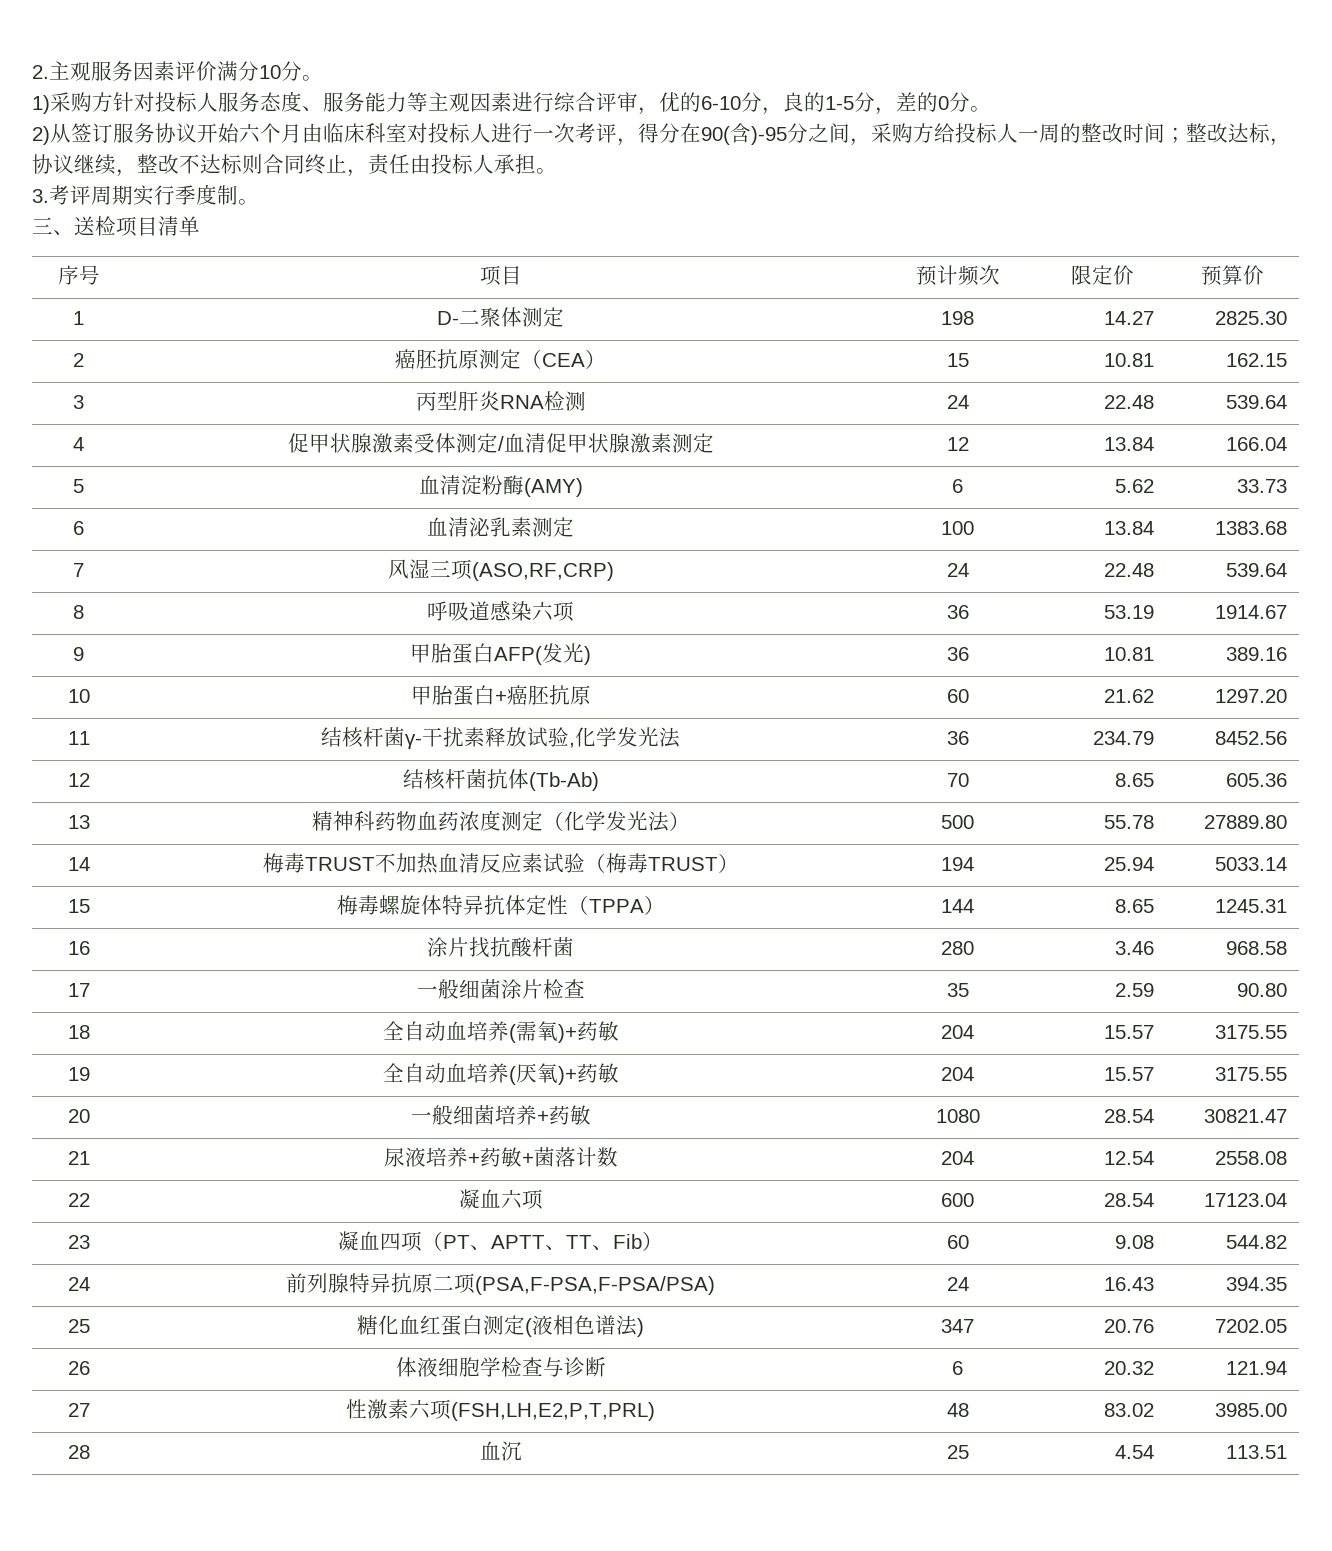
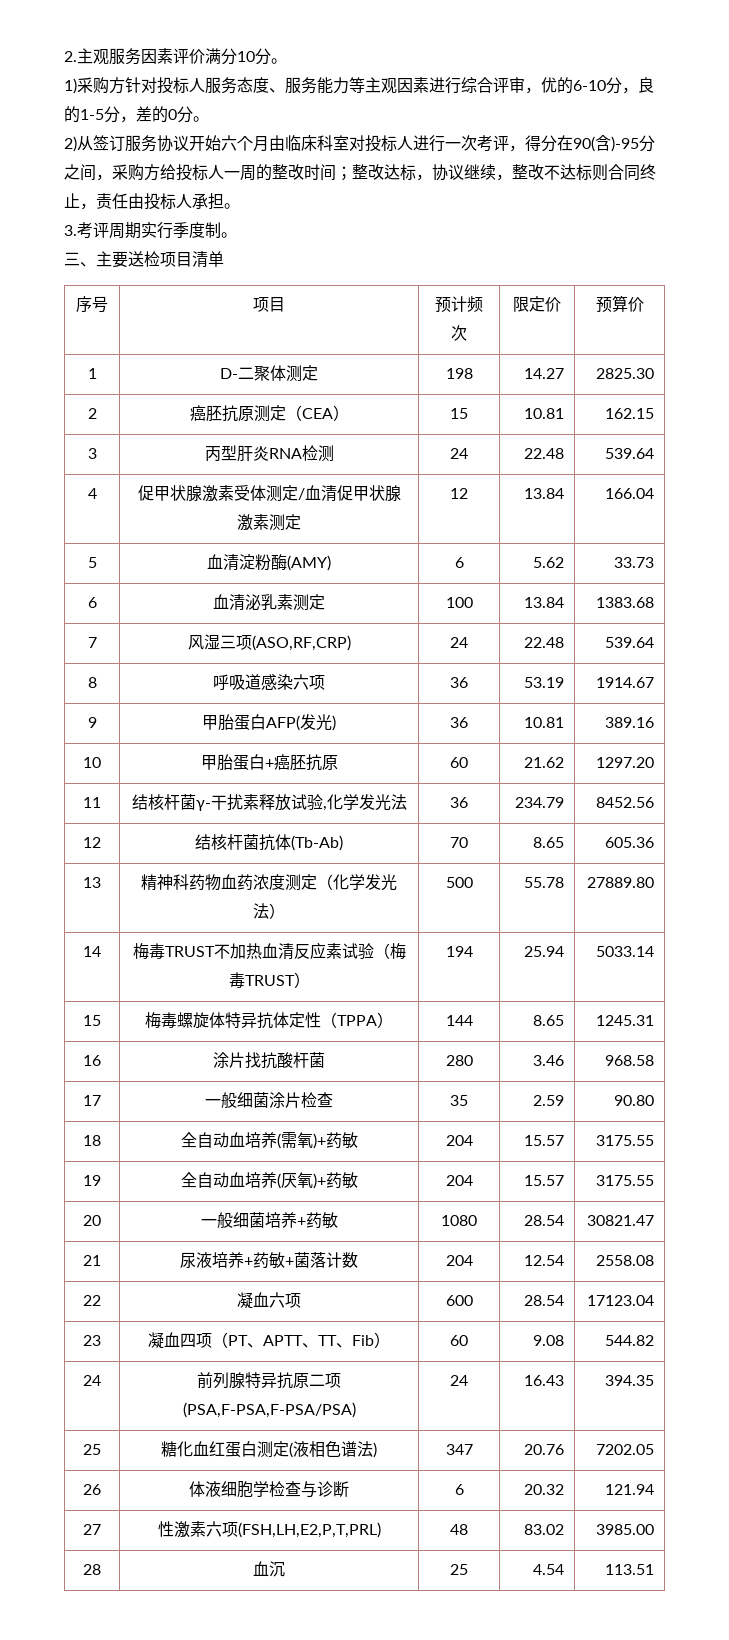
- 三、送检项目清单
+ 三、主要送检项目清单

